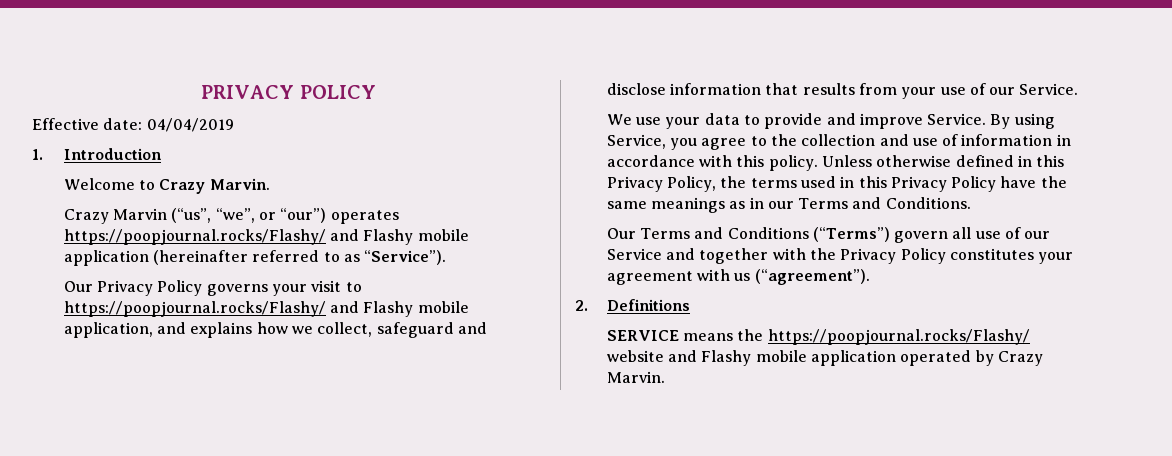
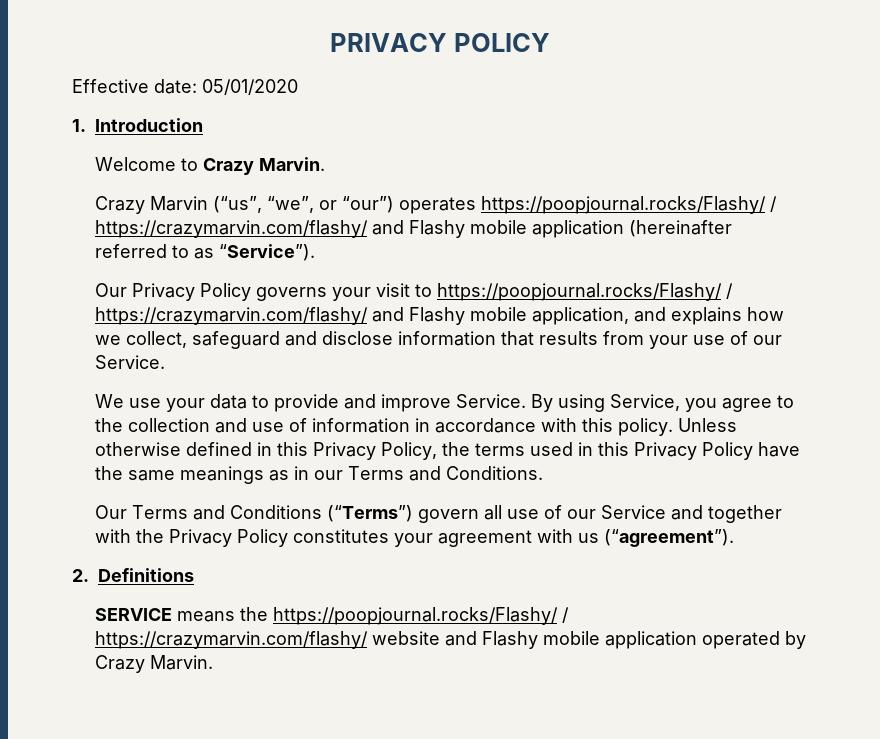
- Effective date: 04/04/2019
+ Effective date: 05/01/2020
- Crazy Marvin (“us”, “we”, or “our”) operates https://poopjournal.rocks/Flashy/ and Flashy mobile application (hereinafter referred to as “Service”).
+ Crazy Marvin (“us”, “we”, or “our”) operates https://poopjournal.rocks/Flashy/ / https://crazymarvin.com/flashy/ and Flashy mobile application (hereinafter referred to as “Service”).
- Our Privacy Policy governs your visit to https://poopjournal.rocks/Flashy/ and Flashy mobile application, and explains how we collect, safeguard and disclose information that results from your use of our Service.
+ Our Privacy Policy governs your visit to https://poopjournal.rocks/Flashy/ / https://crazymarvin.com/flashy/ and Flashy mobile application, and explains how we collect, safeguard and disclose information that results from your use of our Service.
- SERVICE means the https://poopjournal.rocks/Flashy/ website and Flashy mobile application operated by Crazy Marvin.
+ SERVICE means the https://poopjournal.rocks/Flashy/ / https://crazymarvin.com/flashy/ website and Flashy mobile application operated by Crazy Marvin.

